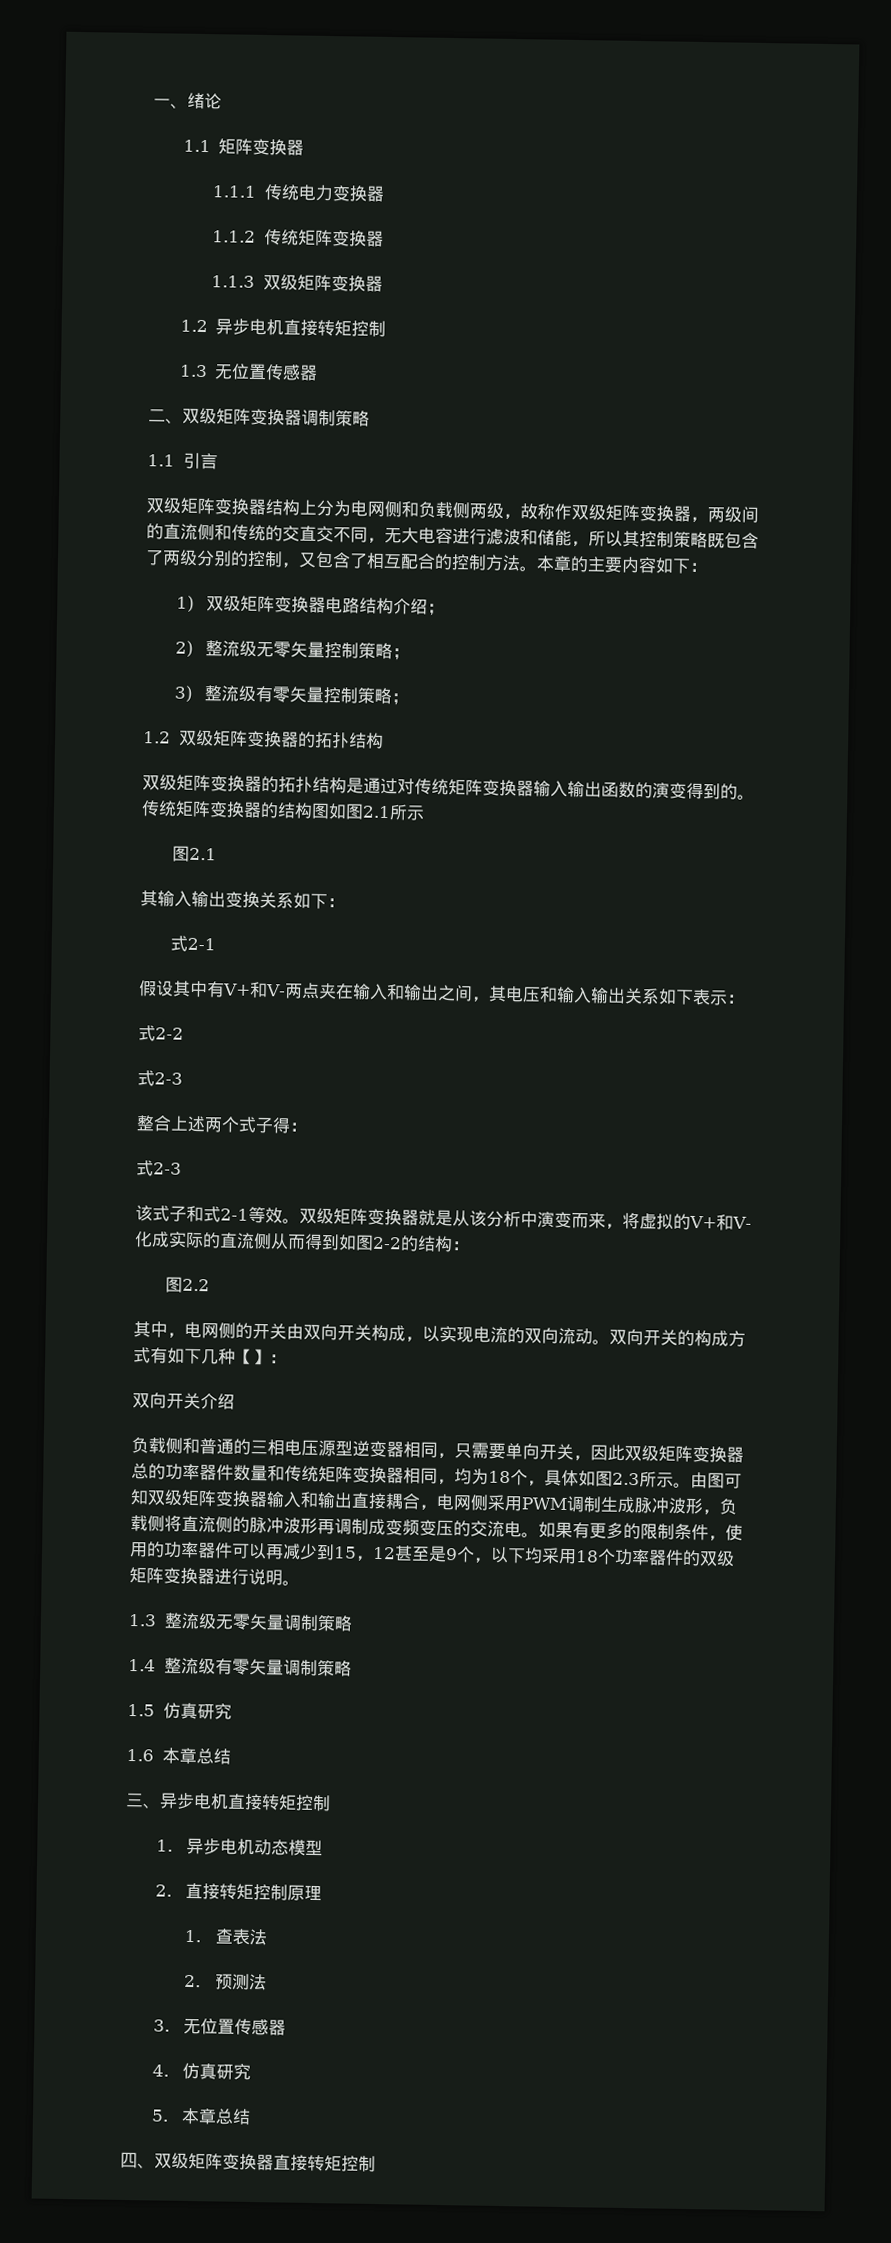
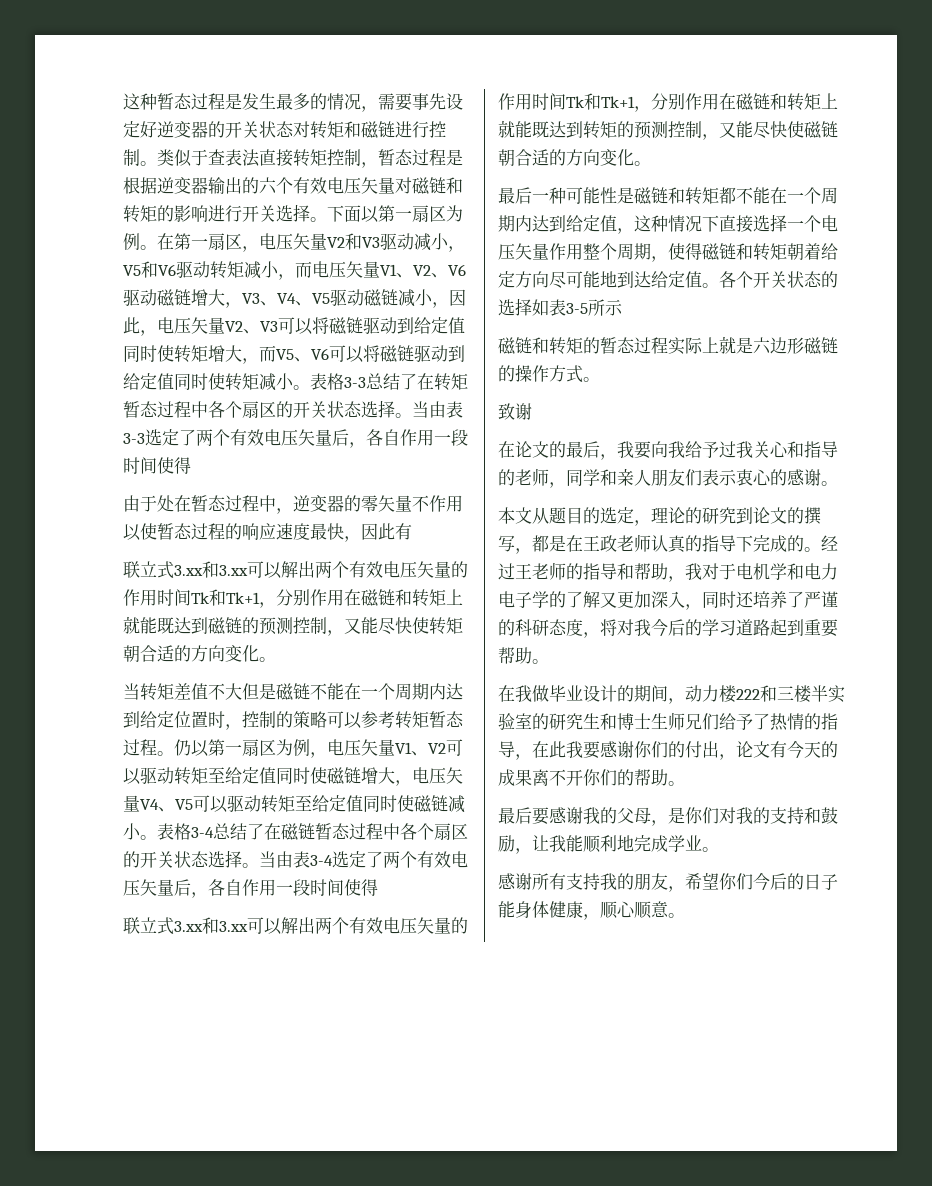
- 一、绪论
- 1.1矩阵变换器
- 1.1.1传统电力变换器
- 1.1.2传统矩阵变换器
- 1.1.3双级矩阵变换器
- 1.2异步电机直接转矩控制
- 1.3无位置传感器
- 二、双级矩阵变换器调制策略
- 1.1引言
- 双级矩阵变换器结构上分为电网侧和负载侧两级，故称作双级矩阵变换器，两级间的直流侧和传统的交直交不同，无大电容进行滤波和储能，所以其控制策略既包含了两级分别的控制，又包含了相互配合的控制方法。本章的主要内容如下：
- 1)双级矩阵变换器电路结构介绍；
- 2)整流级无零矢量控制策略；
- 3)整流级有零矢量控制策略；
- 1.2双级矩阵变换器的拓扑结构
- 双级矩阵变换器的拓扑结构是通过对传统矩阵变换器输入输出函数的演变得到的。传统矩阵变换器的结构图如图2.1所示
- 图2.1
- 其输入输出变换关系如下：
- 式2-1
- 假设其中有V+和V-两点夹在输入和输出之间，其电压和输入输出关系如下表示：
- 式2-2
- 式2-3
- 整合上述两个式子得：
- 式2-3
- 该式子和式2-1等效。双级矩阵变换器就是从该分析中演变而来，将虚拟的V+和V-化成实际的直流侧从而得到如图2-2的结构：
- 图2.2
- 其中，电网侧的开关由双向开关构成，以实现电流的双向流动。双向开关的构成方式有如下几种【】：
- 双向开关介绍
- 负载侧和普通的三相电压源型逆变器相同，只需要单向开关，因此双级矩阵变换器总的功率器件数量和传统矩阵变换器相同，均为18个，具体如图2.3所示。由图可知双级矩阵变换器输入和输出直接耦合，电网侧采用PWM调制生成脉冲波形，负载侧将直流侧的脉冲波形再调制成变频变压的交流电。如果有更多的限制条件，使用的功率器件可以再减少到15，12甚至是9个，以下均采用18个功率器件的双级矩阵变换器进行说明。
- 1.3整流级无零矢量调制策略
- 1.4整流级有零矢量调制策略
- 1.5仿真研究
- 1.6本章总结
- 三、异步电机直接转矩控制
- 1.异步电机动态模型
- 2.直接转矩控制原理
- 1.查表法
- 2.预测法
- 3.无位置传感器
- 4.仿真研究
- 5.本章总结
- 四、双级矩阵变换器直接转矩控制
+ 这种暂态过程是发生最多的情况，需要事先设定好逆变器的开关状态对转矩和磁链进行控制。类似于查表法直接转矩控制，暂态过程是根据逆变器输出的六个有效电压矢量对磁链和转矩的影响进行开关选择。下面以第一扇区为例。在第一扇区，电压矢量V2和V3驱动减小，V5和V6驱动转矩减小，而电压矢量V1、V2、V6驱动磁链增大，V3、V4、V5驱动磁链减小，因此，电压矢量V2、V3可以将磁链驱动到给定值同时使转矩增大，而V5、V6可以将磁链驱动到给定值同时使转矩减小。表格3-3总结了在转矩暂态过程中各个扇区的开关状态选择。当由表3-3选定了两个有效电压矢量后，各自作用一段时间使得
+ 由于处在暂态过程中，逆变器的零矢量不作用以使暂态过程的响应速度最快，因此有
+ 联立式3.xx和3.xx可以解出两个有效电压矢量的作用时间Tk和Tk+1，分别作用在磁链和转矩上就能既达到磁链的预测控制，又能尽快使转矩朝合适的方向变化。
+ 当转矩差值不大但是磁链不能在一个周期内达到给定位置时，控制的策略可以参考转矩暂态过程。仍以第一扇区为例，电压矢量V1、V2可以驱动转矩至给定值同时使磁链增大，电压矢量V4、V5可以驱动转矩至给定值同时使磁链减小。表格3-4总结了在磁链暂态过程中各个扇区的开关状态选择。当由表3-4选定了两个有效电压矢量后，各自作用一段时间使得
+ 联立式3.xx和3.xx可以解出两个有效电压矢量的作用时间Tk和Tk+1，分别作用在磁链和转矩上就能既达到转矩的预测控制，又能尽快使磁链朝合适的方向变化。
+ 最后一种可能性是磁链和转矩都不能在一个周期内达到给定值，这种情况下直接选择一个电压矢量作用整个周期，使得磁链和转矩朝着给定方向尽可能地到达给定值。各个开关状态的选择如表3-5所示
+ 磁链和转矩的暂态过程实际上就是六边形磁链的操作方式。
+ 致谢
+ 在论文的最后，我要向我给予过我关心和指导的老师，同学和亲人朋友们表示衷心的感谢。
+ 本文从题目的选定，理论的研究到论文的撰写，都是在王政老师认真的指导下完成的。经过王老师的指导和帮助，我对于电机学和电力电子学的了解又更加深入，同时还培养了严谨的科研态度，将对我今后的学习道路起到重要帮助。
+ 在我做毕业设计的期间，动力楼222和三楼半实验室的研究生和博士生师兄们给予了热情的指导，在此我要感谢你们的付出，论文有今天的成果离不开你们的帮助。
+ 最后要感谢我的父母，是你们对我的支持和鼓励，让我能顺利地完成学业。
+ 感谢所有支持我的朋友，希望你们今后的日子能身体健康，顺心顺意。

